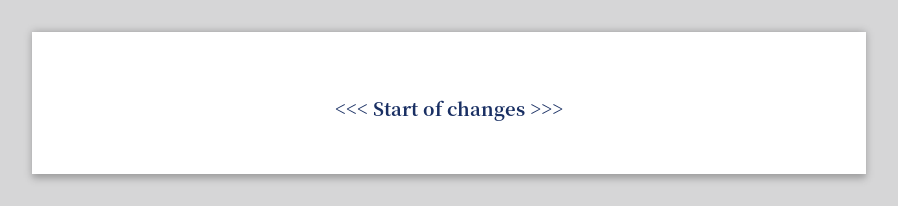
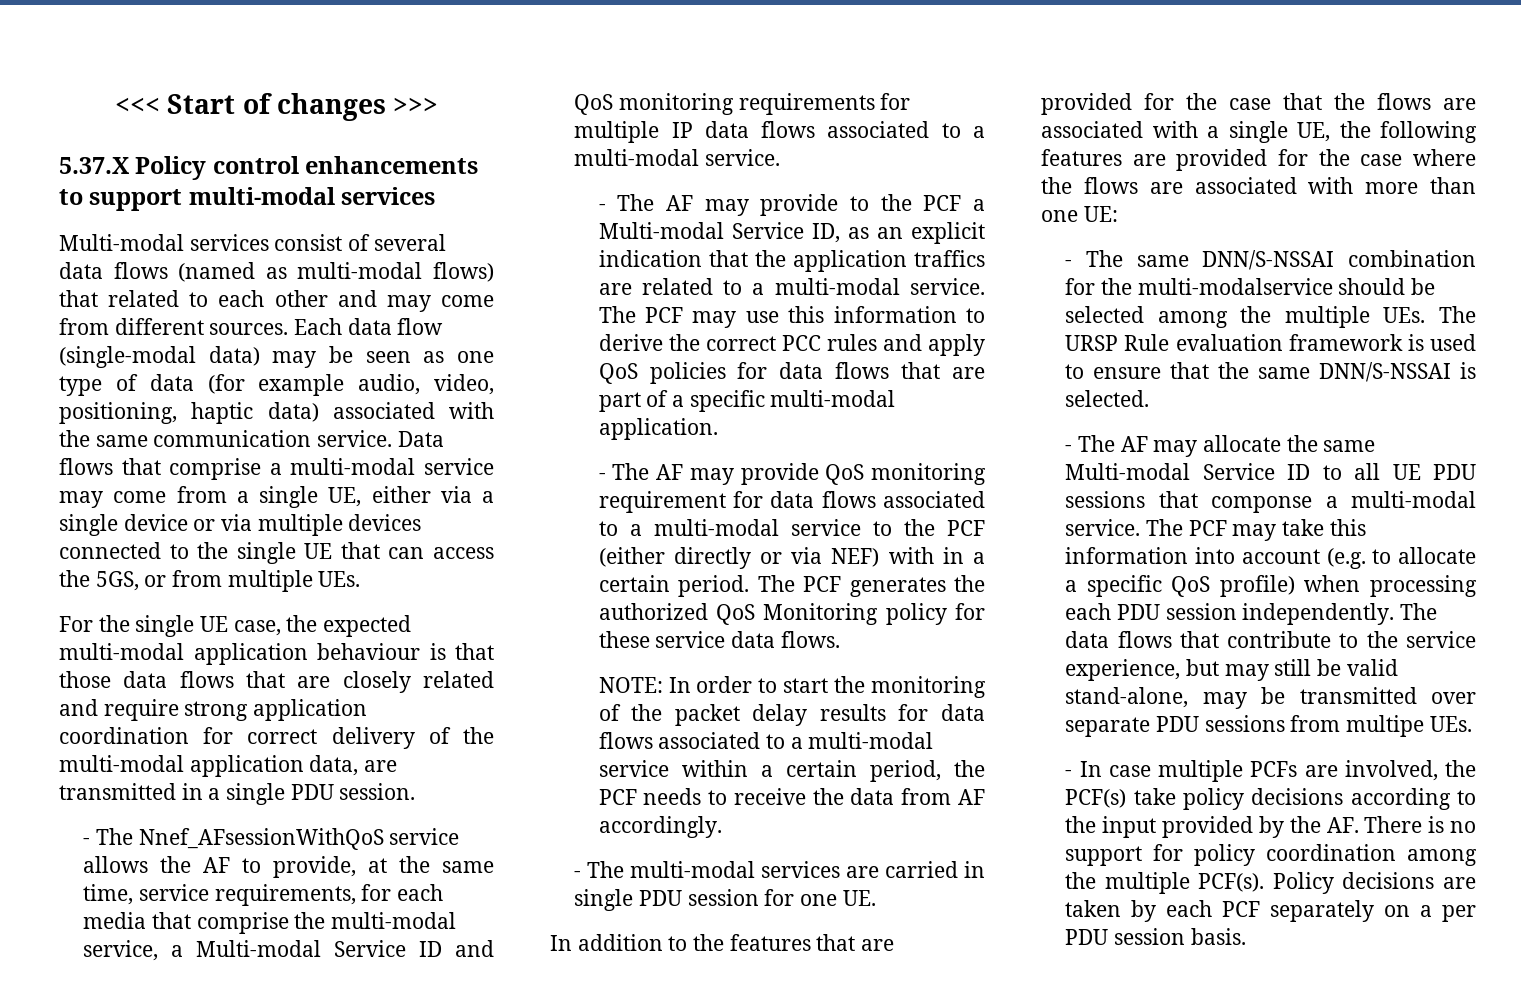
+ 5.37.X Policy control enhancements to support multi-modal services
+ Multi-modal services consist of several data flows (named as multi-modal flows) that related to each other and may come from different sources. Each data flow (single-modal data) may be seen as one type of data (for example audio, video, positioning, haptic data) associated with the same communication service. Data flows that comprise a multi-modal service may come from a single UE, either via a single device or via multiple devices connected to the single UE that can access the 5GS, or from multiple UEs.
+ For the single UE case, the expected multi-modal application behaviour is that those data flows that are closely related and require strong application coordination for correct delivery of the multi-modal application data, are transmitted in a single PDU session.
+ - The Nnef_AFsessionWithQoS service allows the AF to provide, at the same time, service requirements, for each media that comprise the multi-modal service, a Multi-modal Service ID and QoS monitoring requirements for multiple IP data flows associated to a multi-modal service.
+ - The AF may provide to the PCF a Multi-modal Service ID, as an explicit indication that the application traffics are related to a multi-modal service. The PCF may use this information to derive the correct PCC rules and apply QoS policies for data flows that are part of a specific multi-modal application.
+ - The AF may provide QoS monitoring requirement for data flows associated to a multi-modal service to the PCF (either directly or via NEF) with in a certain period. The PCF generates the authorized QoS Monitoring policy for these service data flows.
+ NOTE: In order to start the monitoring of the packet delay results for data flows associated to a multi-modal service within a certain period, the PCF needs to receive the data from AF accordingly.
+ - The multi-modal services are carried in single PDU session for one UE.
+ In addition to the features that are provided for the case that the flows are associated with a single UE, the following features are provided for the case where the flows are associated with more than one UE:
+ - The same DNN/S-NSSAI combination for the multi-modalservice should be selected among the multiple UEs. The URSP Rule evaluation framework is used to ensure that the same DNN/S-NSSAI is selected.
+ - The AF may allocate the same Multi-modal Service ID to all UE PDU sessions that componse a multi-modal service. The PCF may take this information into account (e.g. to allocate a specific QoS profile) when processing each PDU session independently. The data flows that contribute to the service experience, but may still be valid stand-alone, may be transmitted over separate PDU sessions from multipe UEs.
+ - In case multiple PCFs are involved, the PCF(s) take policy decisions according to the input provided by the AF. There is no support for policy coordination among the multiple PCF(s). Policy decisions are taken by each PCF separately on a per PDU session basis.

